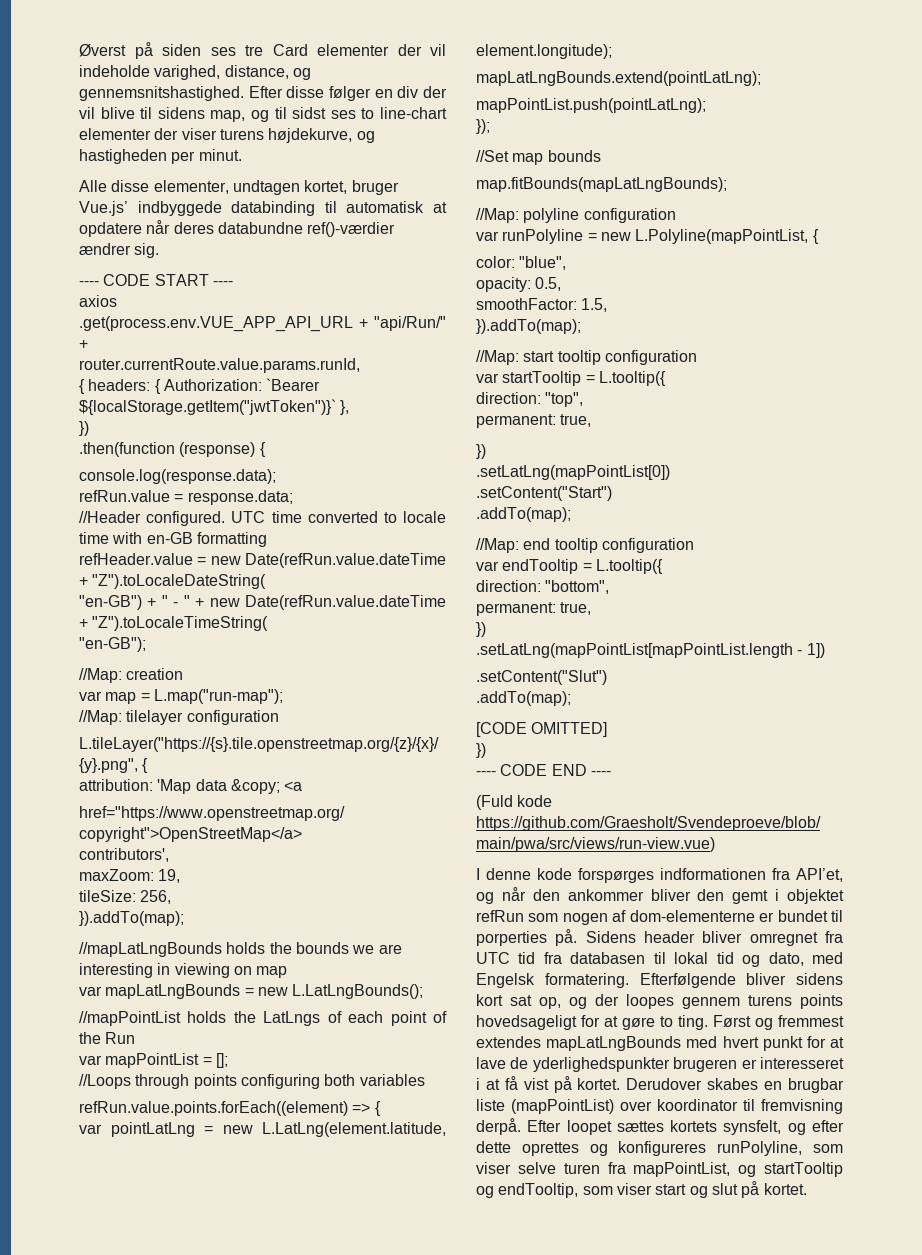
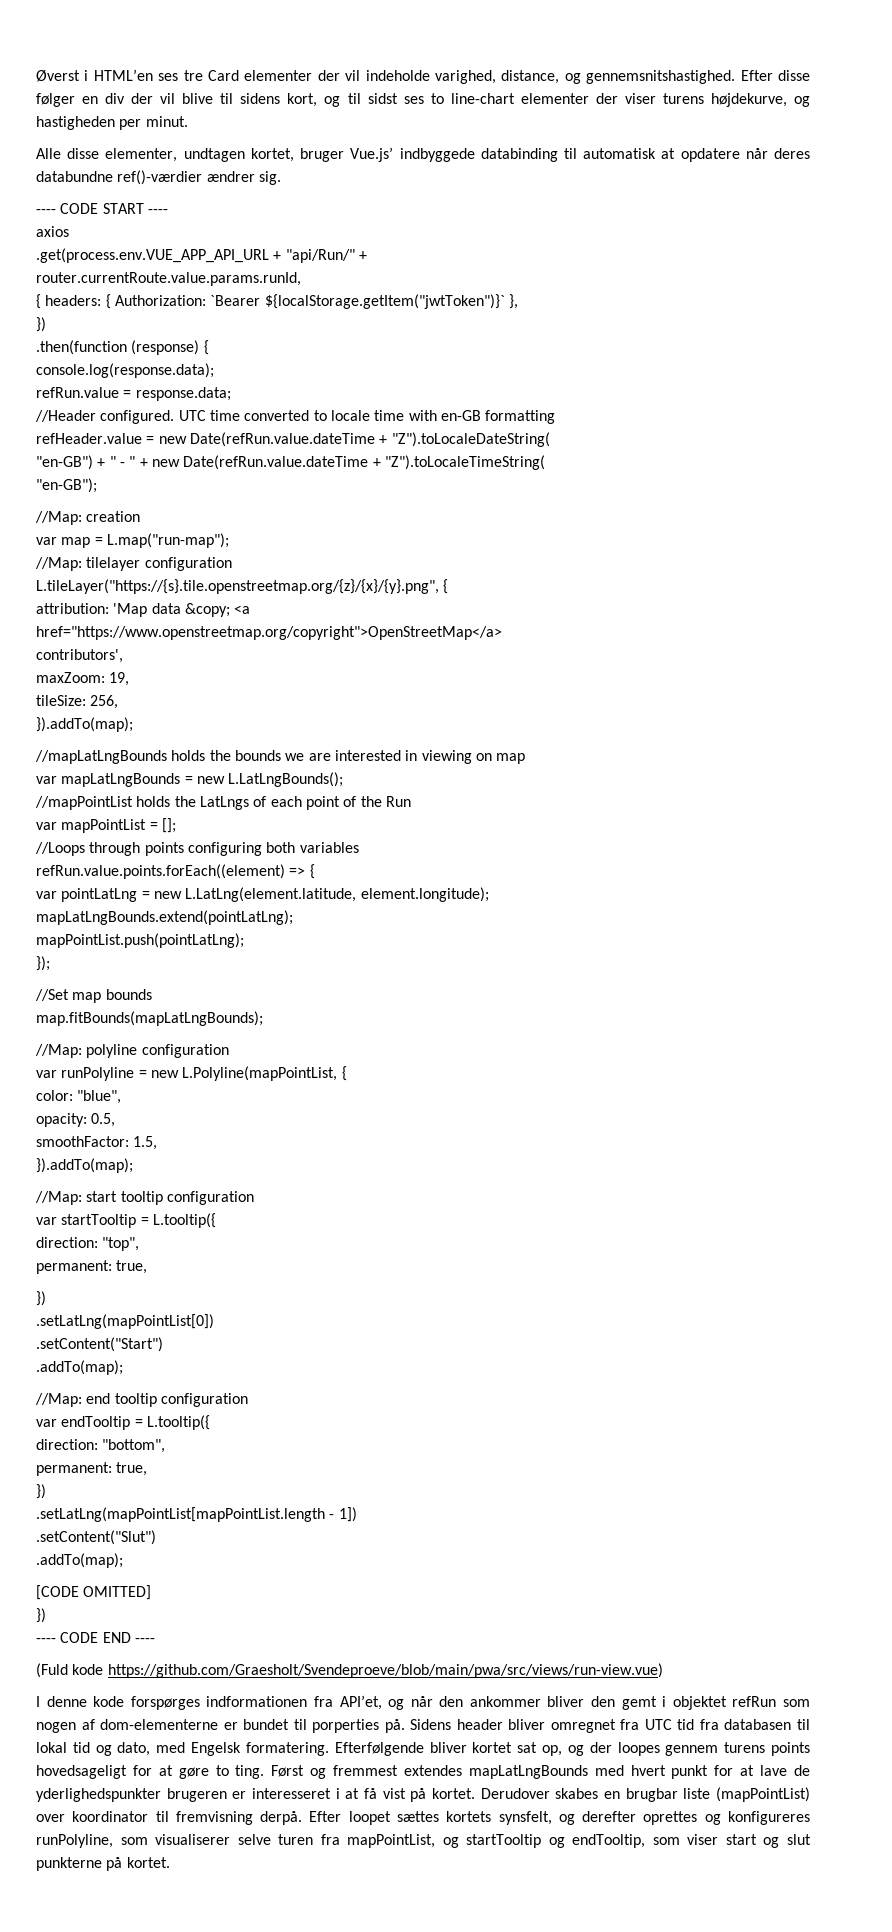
- Øverst på siden ses tre Card elementer der vil indeholde varighed, distance, og gennemsnitshastighed.
+ Øverst i HTML’en ses tre Card elementer der vil indeholde varighed, distance, og gennemsnitshastighed.
- Efter disse følger en div der vil blive til sidens map, og til sidst ses to line-chart elementer der viser turens højdekurve, og hastigheden per minut.
+ Efter disse følger en div der vil blive til sidens kort, og til sidst ses to line-chart elementer der viser turens højdekurve, og hastigheden per minut.
- //mapLatLngBounds holds the bounds we are interesting in viewing on map
+ //mapLatLngBounds holds the bounds we are interested in viewing on map
- Efterfølgende bliver sidens kort sat op, og der loopes gennem turens points hovedsageligt for at gøre to ting.
+ Efterfølgende bliver kortet sat op, og der loopes gennem turens points hovedsageligt for at gøre to ting.
- Efter loopet sættes kortets synsfelt, og efter dette oprettes og konfigureres runPolyline, som viser selve turen fra mapPointList, og startTooltip og endTooltip, som viser start og slut på kortet.
+ Efter loopet sættes kortets synsfelt, og derefter oprettes og konfigureres runPolyline, som visualiserer selve turen fra mapPointList, og startTooltip og endTooltip, som viser start og slut punkterne på kortet.

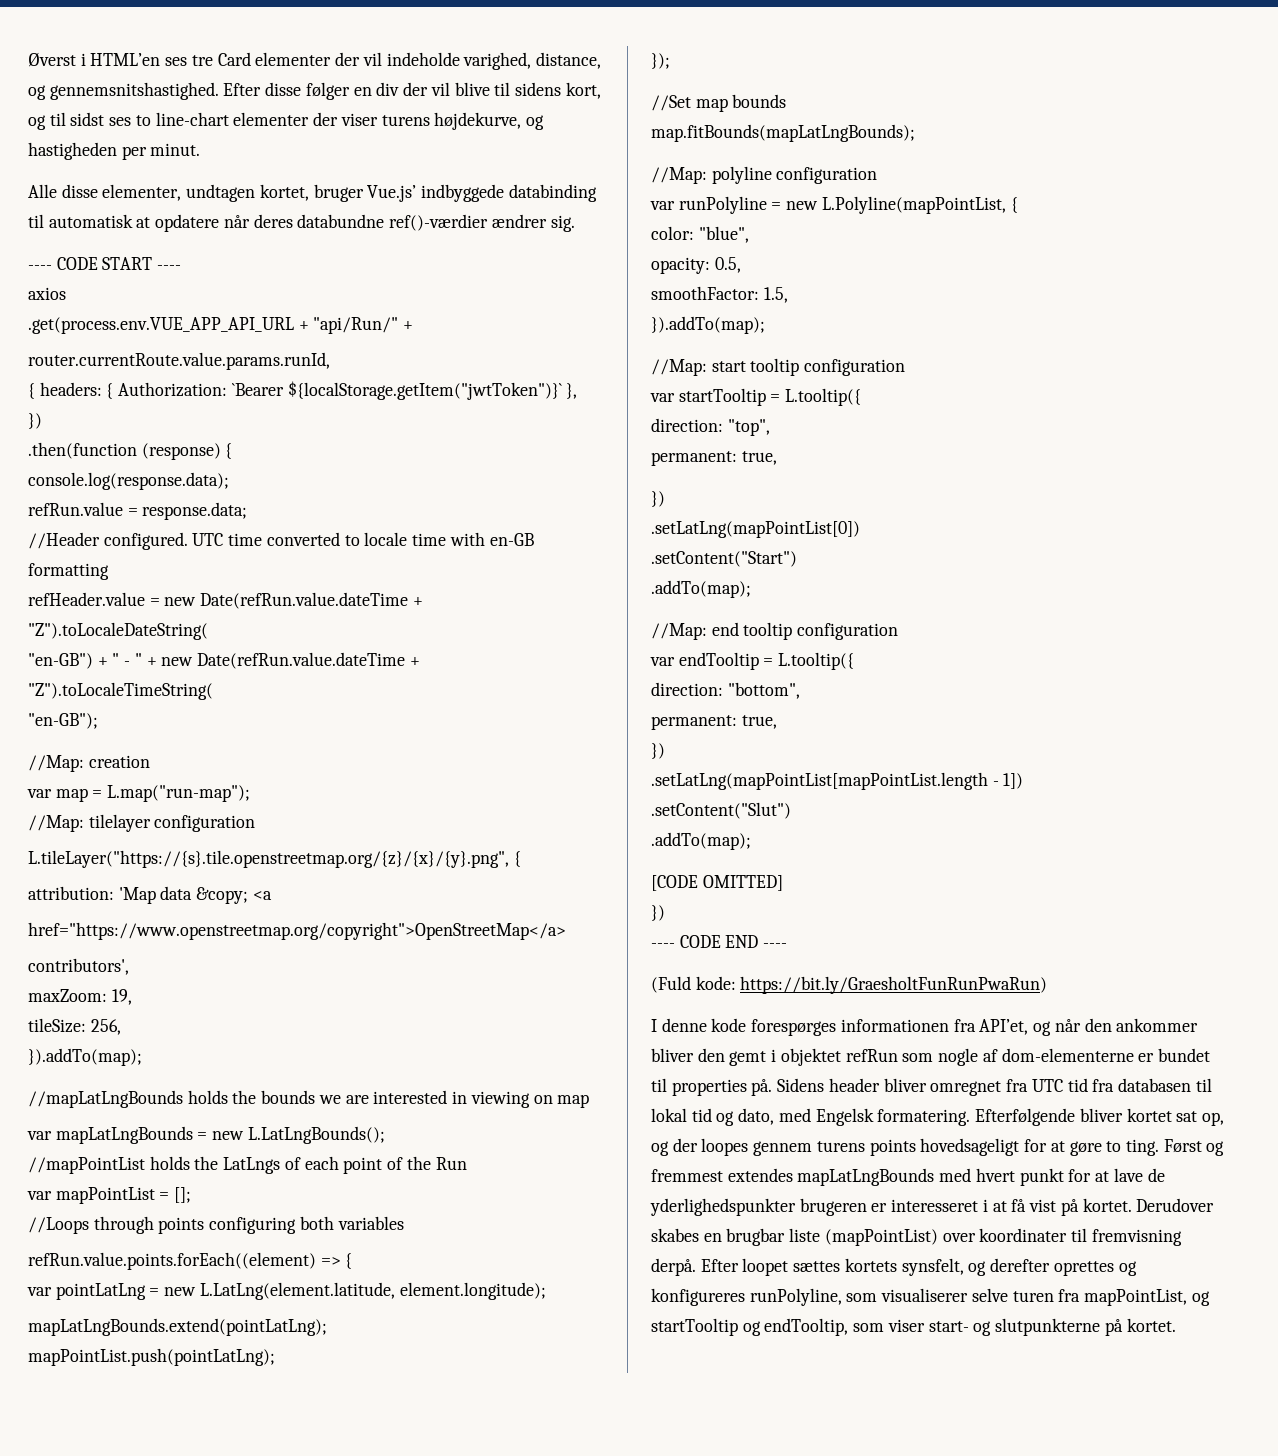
- (Fuld kode https://github.com/Graesholt/Svendeproeve/blob/main/pwa/src/views/run-view.vue)
+ (Fuld kode: https://bit.ly/GraesholtFunRunPwaRun)
- I denne kode forspørges indformationen fra API’et, og når den ankommer bliver den gemt i objektet refRun som nogen af dom-elementerne er bundet til porperties på.
+ I denne kode forespørges informationen fra API’et, og når den ankommer bliver den gemt i objektet refRun som nogle af dom-elementerne er bundet til properties på.
- Derudover skabes en brugbar liste (mapPointList) over koordinator til fremvisning derpå.
+ Derudover skabes en brugbar liste (mapPointList) over koordinater til fremvisning derpå.
- Efter loopet sættes kortets synsfelt, og derefter oprettes og konfigureres runPolyline, som visualiserer selve turen fra mapPointList, og startTooltip og endTooltip, som viser start og slut punkterne på kortet.
+ Efter loopet sættes kortets synsfelt, og derefter oprettes og konfigureres runPolyline, som visualiserer selve turen fra mapPointList, og startTooltip og endTooltip, som viser start- og slutpunkterne på kortet.

